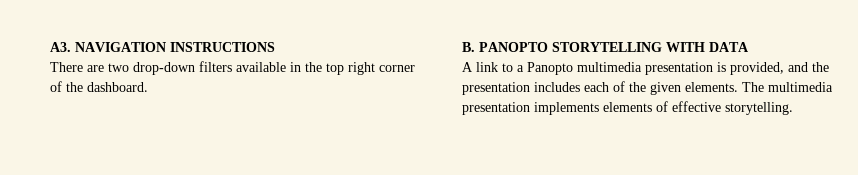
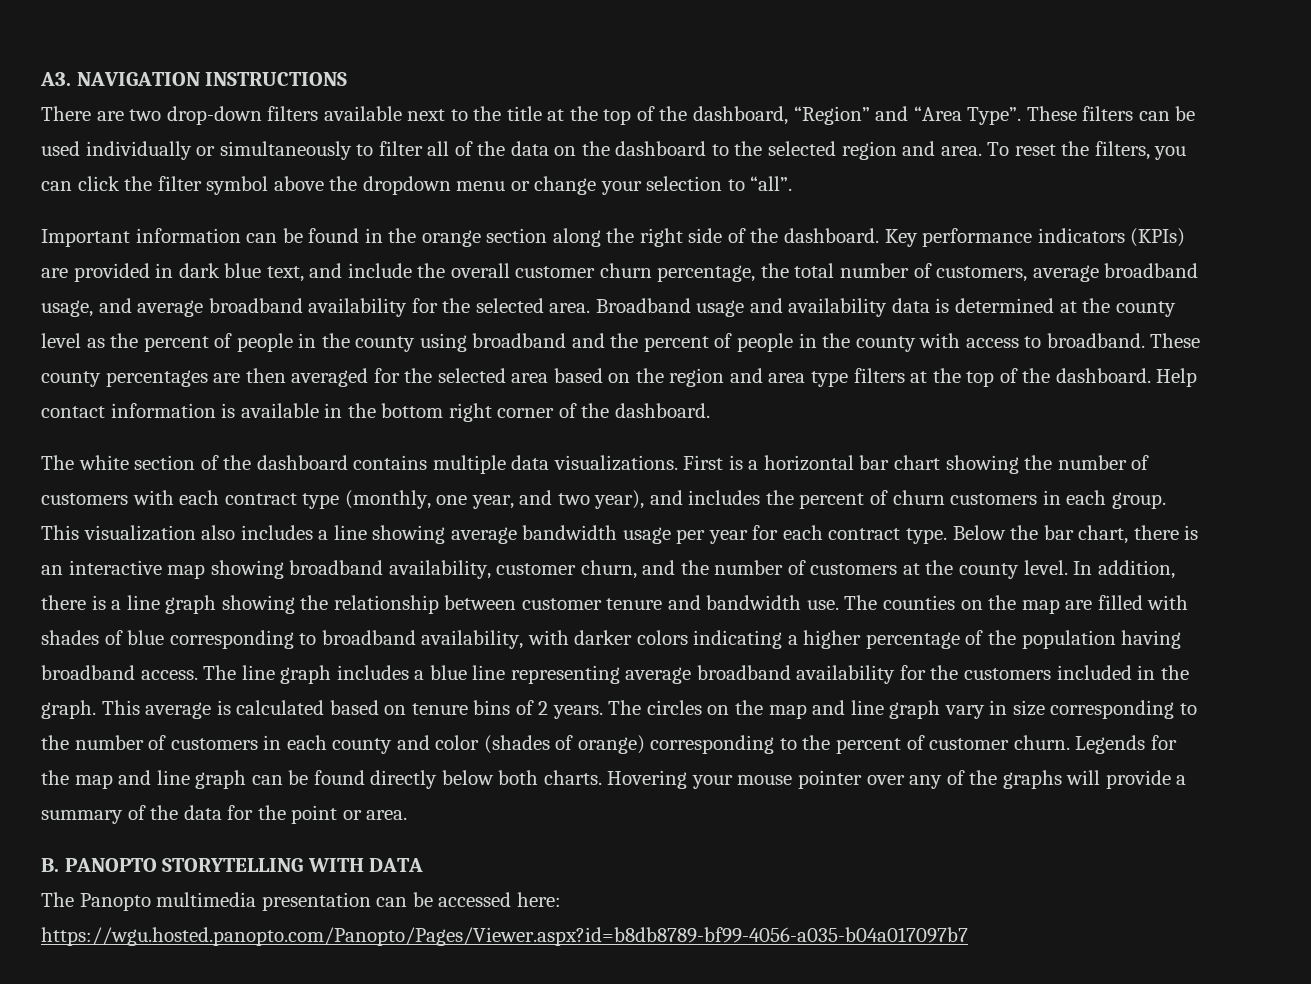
- There are two drop-down filters available in the top right corner of the dashboard.
+ There are two drop-down filters available next to the title at the top of the dashboard, “Region” and “Area Type”. These filters can be used individually or simultaneously to filter all of the data on the dashboard to the selected region and area. To reset the filters, you can click the filter symbol above the dropdown menu or change your selection to “all”.
+ Important information can be found in the orange section along the right side of the dashboard. Key performance indicators (KPIs) are provided in dark blue text, and include the overall customer churn percentage, the total number of customers, average broadband usage, and average broadband availability for the selected area. Broadband usage and availability data is determined at the county level as the percent of people in the county using broadband and the percent of people in the county with access to broadband. These county percentages are then averaged for the selected area based on the region and area type filters at the top of the dashboard. Help contact information is available in the bottom right corner of the dashboard.
+ The white section of the dashboard contains multiple data visualizations. First is a horizontal bar chart showing the number of customers with each contract type (monthly, one year, and two year), and includes the percent of churn customers in each group. This visualization also includes a line showing average bandwidth usage per year for each contract type. Below the bar chart, there is an interactive map showing broadband availability, customer churn, and the number of customers at the county level. In addition, there is a line graph showing the relationship between customer tenure and bandwidth use. The counties on the map are filled with shades of blue corresponding to broadband availability, with darker colors indicating a higher percentage of the population having broadband access. The line graph includes a blue line representing average broadband availability for the customers included in the graph. This average is calculated based on tenure bins of 2 years. The circles on the map and line graph vary in size corresponding to the number of customers in each county and color (shades of orange) corresponding to the percent of customer churn. Legends for the map and line graph can be found directly below both charts. Hovering your mouse pointer over any of the graphs will provide a summary of the data for the point or area.
- A link to a Panopto multimedia presentation is provided, and the presentation includes each of the given elements. The multimedia presentation implements elements of effective storytelling.
+ The Panopto multimedia presentation can be accessed here: https://wgu.hosted.panopto.com/Panopto/Pages/Viewer.aspx?id=b8db8789-bf99-4056-a035-b04a017097b7

